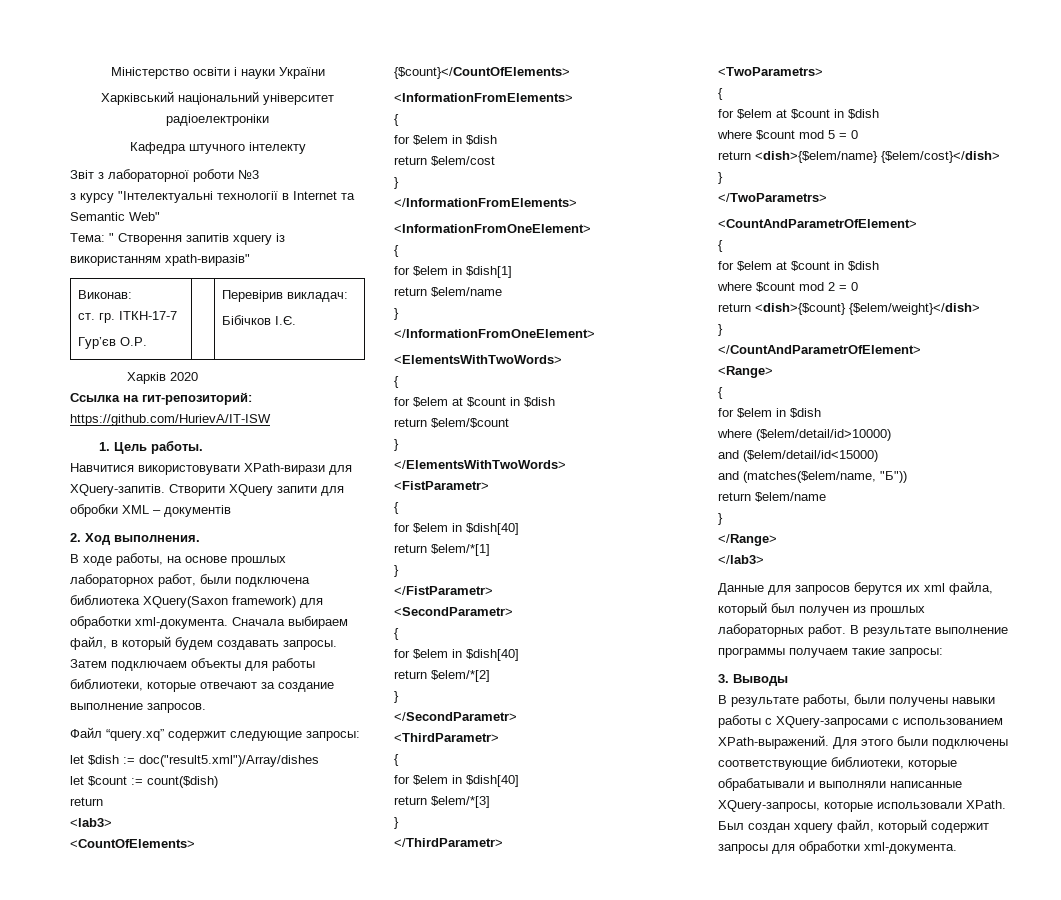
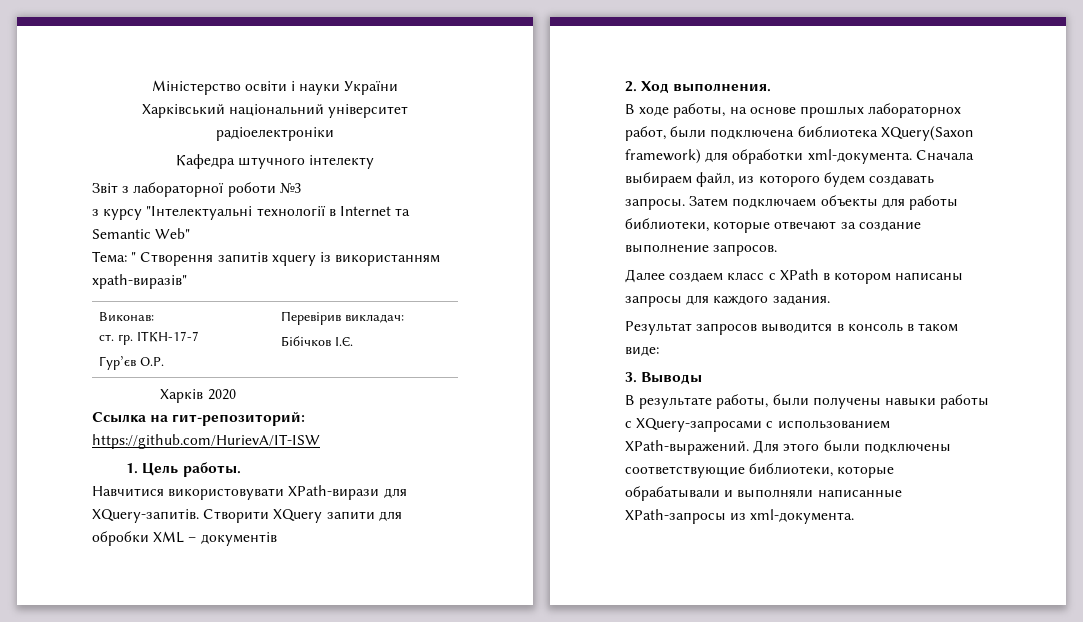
- Сначала выбираем файл, в который будем создавать запросы.
+ Сначала выбираем файл, из которого будем создавать запросы.
- Файл “query.xq” содержит следующие запросы:
- let $dish := doc("result5.xml")/Array/dishes
- let $count := count($dish)
- return
- <lab3>
- <CountOfElements> {$count}</CountOfElements>
- <InformationFromElements>
- {
- for $elem in $dish
- return $elem/cost
- }
- </InformationFromElements>
- <InformationFromOneElement>
- {
- for $elem in $dish[1]
- return $elem/name
- }
- </InformationFromOneElement>
- <ElementsWithTwoWords>
- {
- for $elem at $count in $dish
- return $elem/$count
- }
- </ElementsWithTwoWords>
- <FistParametr>
- {
- for $elem in $dish[40]
- return $elem/*[1]
- }
- </FistParametr>
- <SecondParametr>
- {
- for $elem in $dish[40]
- return $elem/*[2]
- }
- </SecondParametr>
- <ThirdParametr>
- {
- for $elem in $dish[40]
- return $elem/*[3]
- }
- </ThirdParametr>
- <TwoParametrs>
- {
- for $elem at $count in $dish
- where $count mod 5 = 0
- return <dish>{$elem/name} {$elem/cost}</dish>
- }
- </TwoParametrs>
- <CountAndParametrOfElement>
- {
- for $elem at $count in $dish
- where $count mod 2 = 0
- return <dish>{$count} {$elem/weight}</dish>
- }
- </CountAndParametrOfElement>
- <Range>
- {
- for $elem in $dish
- where ($elem/detail/id>10000)
- and ($elem/detail/id<15000)
- and (matches($elem/name, "Б"))
- return $elem/name
- }
- </Range>
- </lab3>
- Данные для запросов берутся их xml файла, который был получен из прошлых лабораторных работ. В результате выполнение программы получаем такие запросы:
+ Далее создаем класс с XPath в котором написаны запросы для каждого задания.
+ Результат запросов выводится в консоль в таком виде:
- Для этого были подключены соответствующие библиотеки, которые обрабатывали и выполняли написанные XQuery-запросы, которые использовали XPath. Был создан xquery файл, который содержит запросы для обработки xml-документа.
+ Для этого были подключены соответствующие библиотеки, которые обрабатывали и выполняли написанные XPath-запросы из xml-документа.

